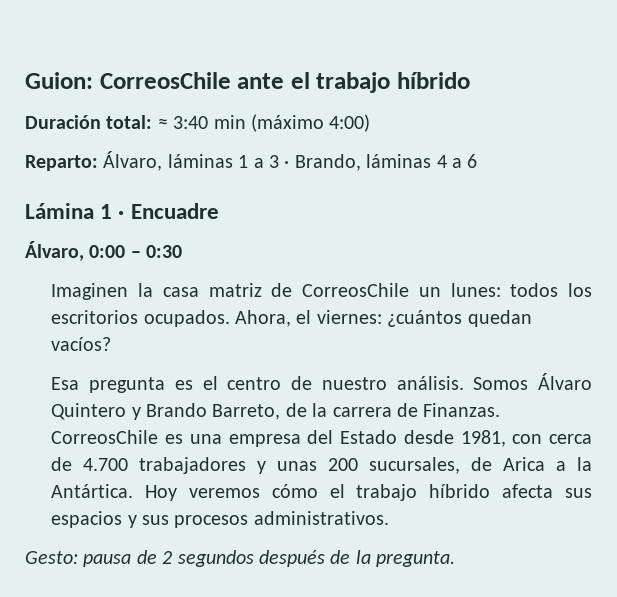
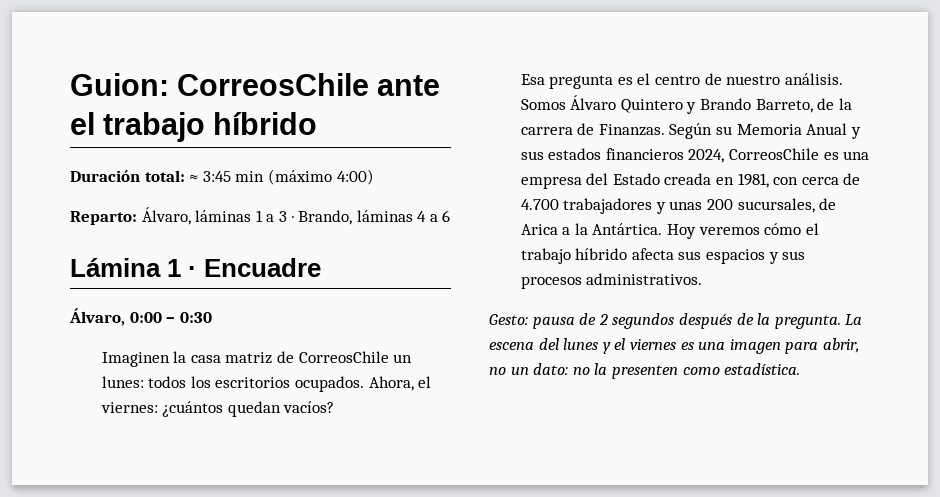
- Duración total: ≈ 3:40 min (máximo 4:00)
+ Duración total: ≈ 3:45 min (máximo 4:00)
- CorreosChile es una empresa del Estado desde 1981, con cerca de 4.700 trabajadores y unas 200 sucursales, de Arica a la Antártica.
+ Según su Memoria Anual y sus estados financieros 2024, CorreosChile es una empresa del Estado creada en 1981, con cerca de 4.700 trabajadores y unas 200 sucursales, de Arica a la Antártica.
+ La escena del lunes y el viernes es una imagen para abrir, no un dato: no la presenten como estadística.

